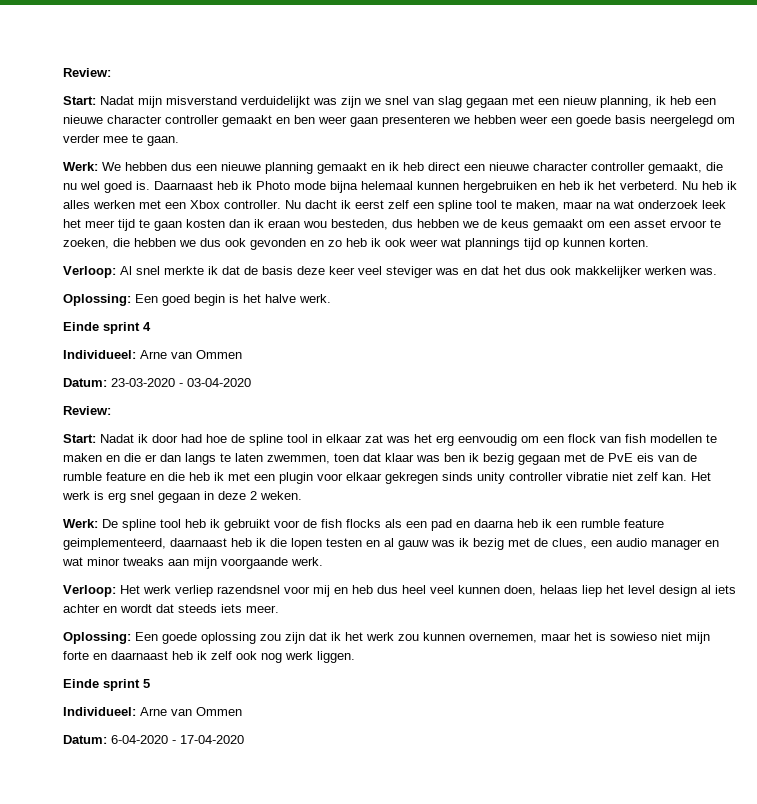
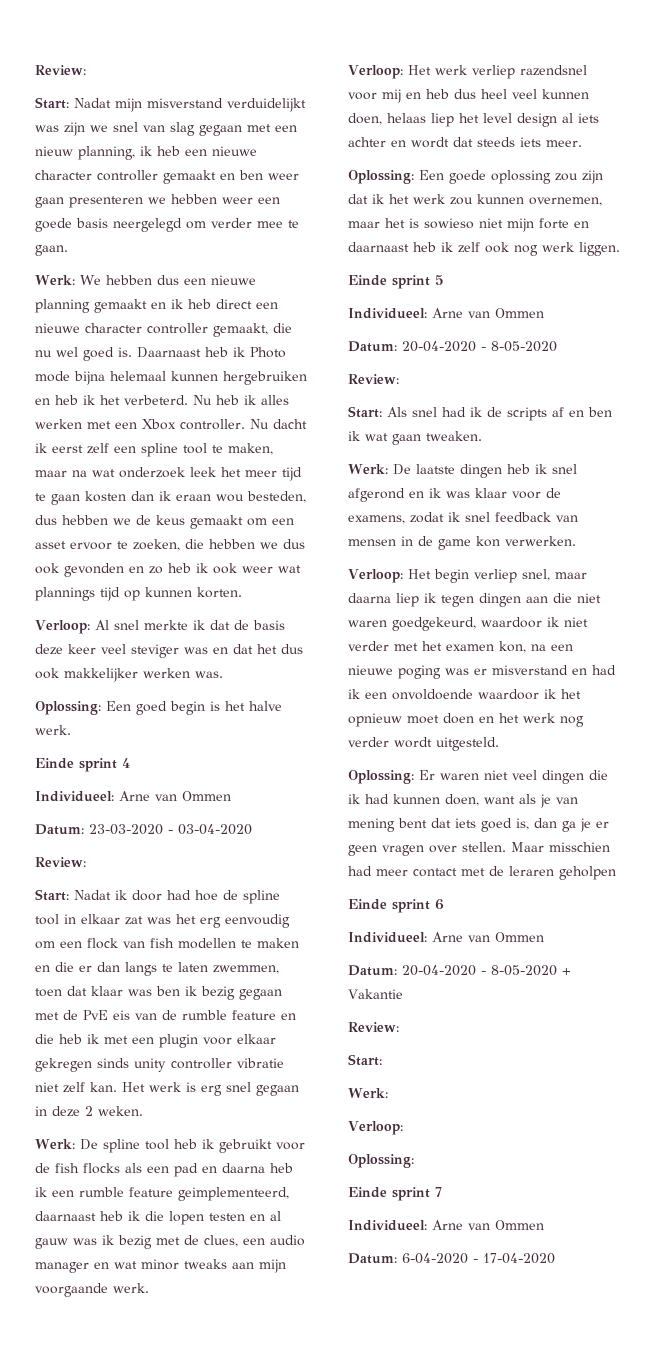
  Einde sprint 5
+ Individueel: Arne van Ommen
+ Datum: 20-04-2020 - 8-05-2020
+ Review:
+ Start: Als snel had ik de scripts af en ben ik wat gaan tweaken.
+ Werk: De laatste dingen heb ik snel afgerond en ik was klaar voor de examens, zodat ik snel feedback van mensen in de game kon verwerken.
+ Verloop: Het begin verliep snel, maar daarna liep ik tegen dingen aan die niet waren goedgekeurd, waardoor ik niet verder met het examen kon, na een nieuwe poging was er misverstand en had ik een onvoldoende waardoor ik het opnieuw moet doen en het werk nog verder wordt uitgesteld.
+ Oplossing: Er waren niet veel dingen die ik had kunnen doen, want als je van mening bent dat iets goed is, dan ga je er geen vragen over stellen. Maar misschien had meer contact met de leraren geholpen
+ Einde sprint 6
+ Individueel: Arne van Ommen
+ Datum: 20-04-2020 - 8-05-2020 + Vakantie
+ Review:
+ Start:
+ Werk:
+ Verloop:
+ Oplossing:
+ Einde sprint 7

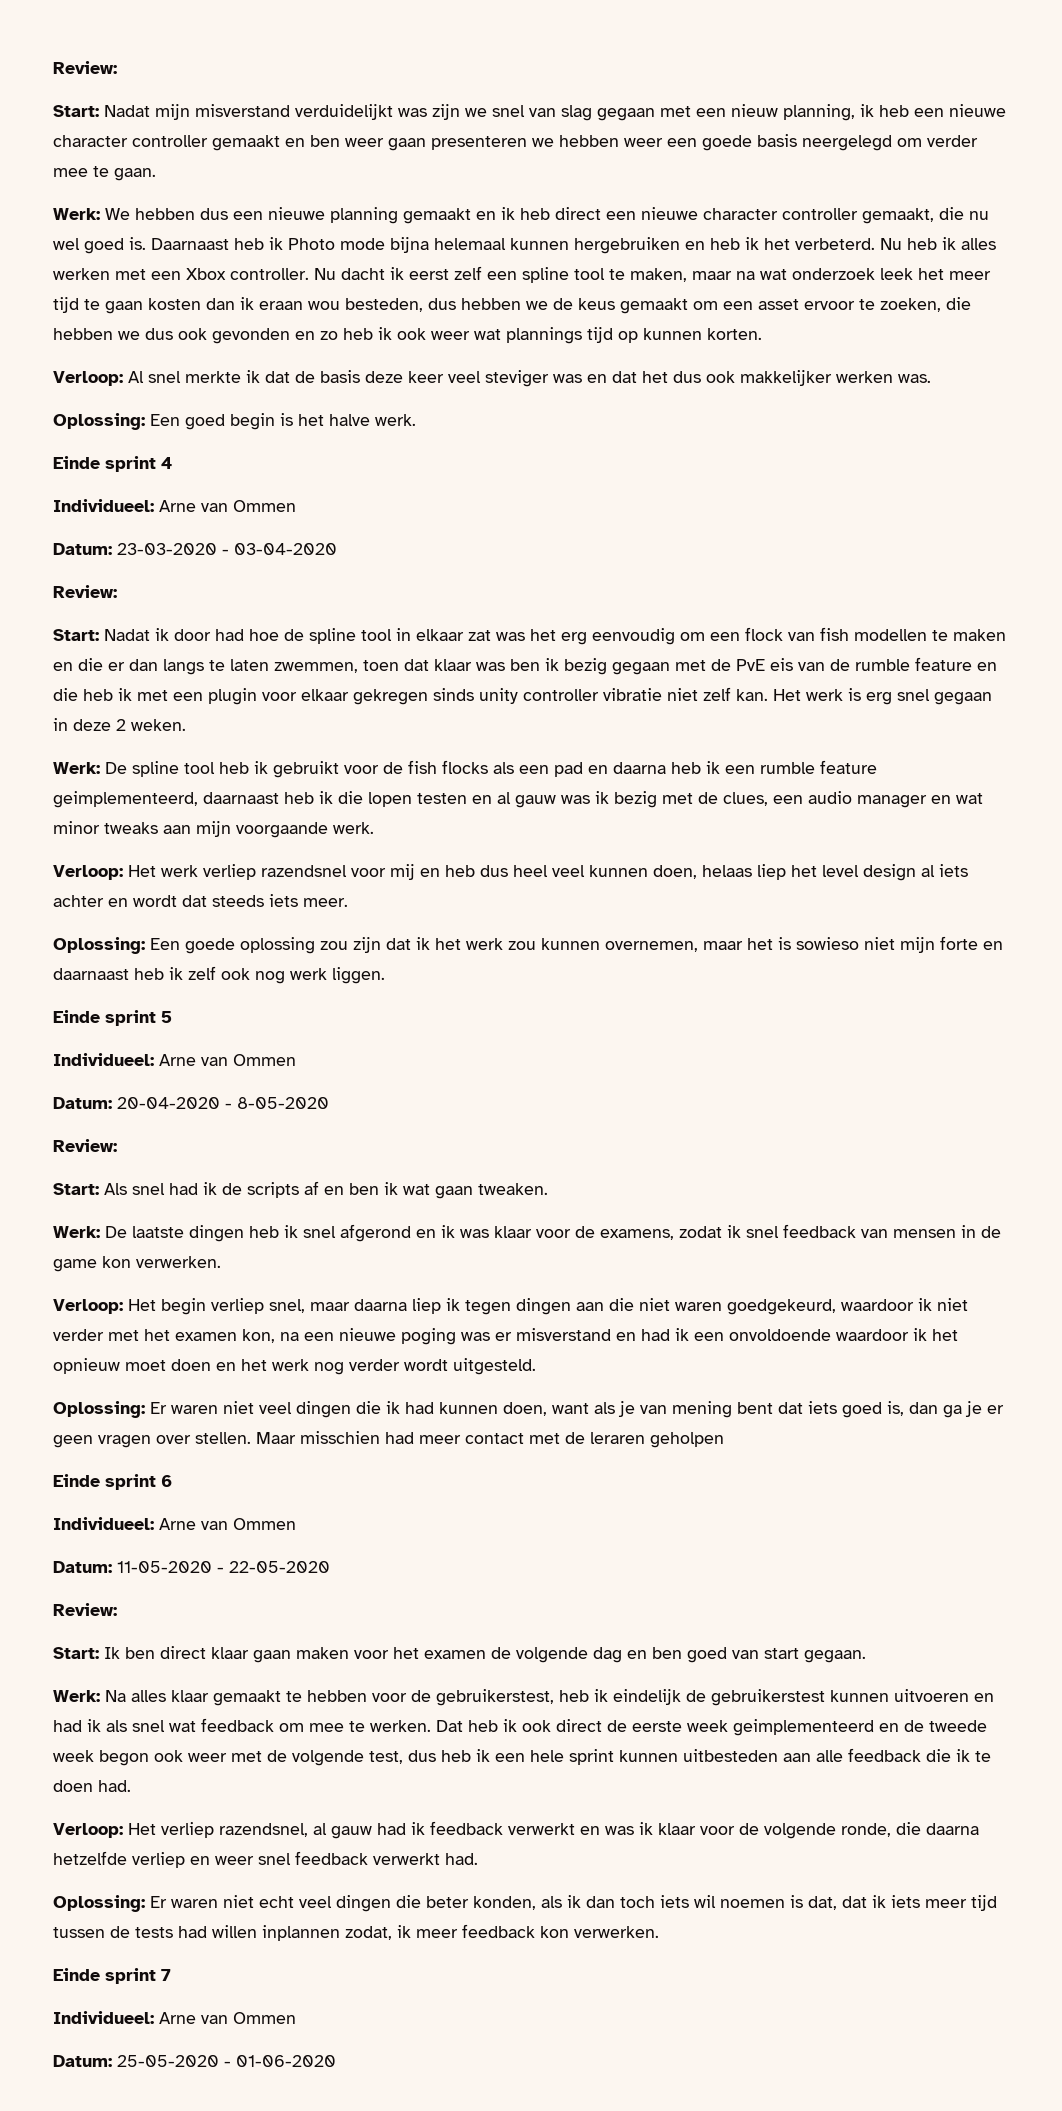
- Datum: 20-04-2020 - 8-05-2020 + Vakantie
+ Datum: 11-05-2020 - 22-05-2020
  Review:
- Start:
- Werk:
- Verloop:
- Oplossing:
+ Start: Ik ben direct klaar gaan maken voor het examen de volgende dag en ben goed van start gegaan.
+ Werk: Na alles klaar gemaakt te hebben voor de gebruikerstest, heb ik eindelijk de gebruikerstest kunnen uitvoeren en had ik als snel wat feedback om mee te werken. Dat heb ik ook direct de eerste week geimplementeerd en de tweede week begon ook weer met de volgende test, dus heb ik een hele sprint kunnen uitbesteden aan alle feedback die ik te doen had.
+ Verloop: Het verliep razendsnel, al gauw had ik feedback verwerkt en was ik klaar voor de volgende ronde, die daarna hetzelfde verliep en weer snel feedback verwerkt had.
+ Oplossing: Er waren niet echt veel dingen die beter konden, als ik dan toch iets wil noemen is dat, dat ik iets meer tijd tussen de tests had willen inplannen zodat, ik meer feedback kon verwerken.
- Datum: 6-04-2020 - 17-04-2020
+ Datum: 25-05-2020 - 01-06-2020

